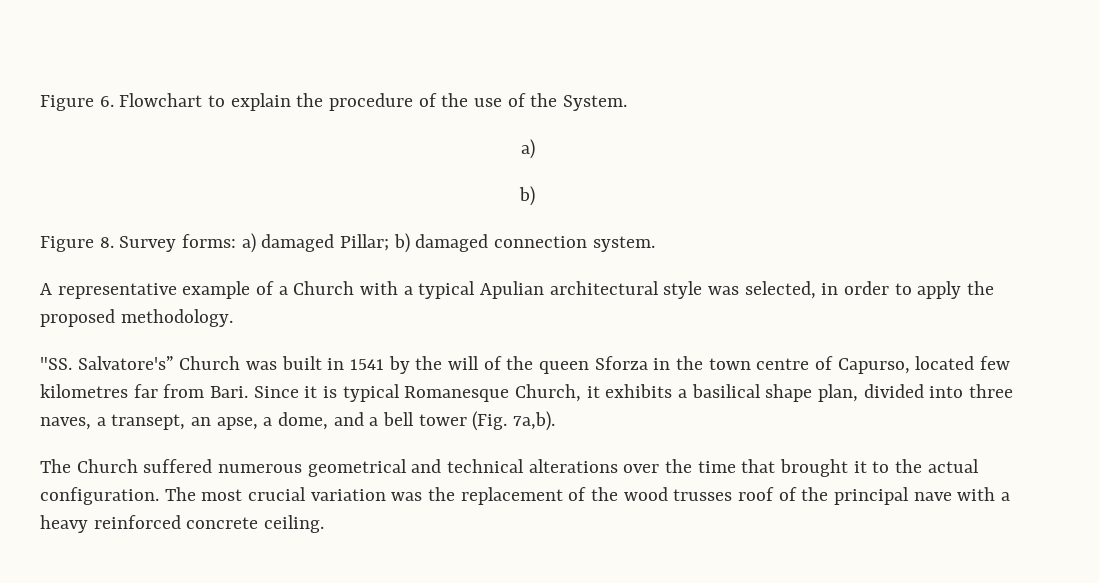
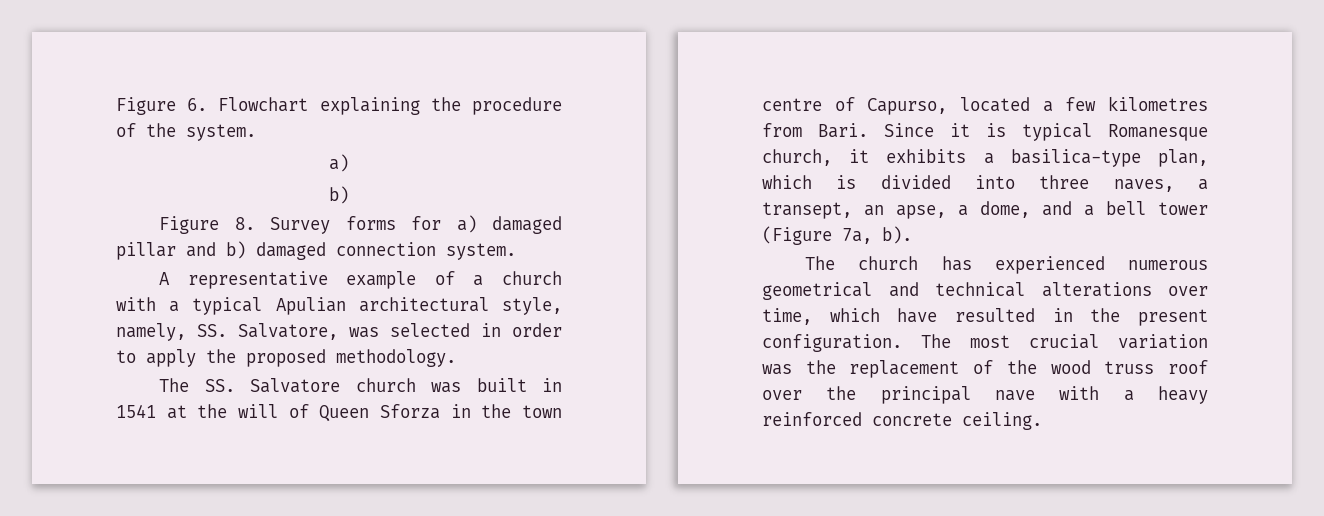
- Figure 6. Flowchart to explain the procedure of the use of the System.
+ Figure 6. Flowchart explaining the procedure of the system.
- Figure 8. Survey forms: a) damaged Pillar; b) damaged connection system.
+ Figure 8. Survey forms for a) damaged pillar and b) damaged connection system.
- A representative example of a Church with a typical Apulian architectural style was selected, in order to apply the proposed methodology.
+ A representative example of a church with a typical Apulian architectural style, namely, SS. Salvatore, was selected in order to apply the proposed methodology.
- "SS. Salvatore's” Church was built in 1541 by the will of the queen Sforza in the town centre of Capurso, located few kilometres far from Bari.
+ The SS. Salvatore church was built in 1541 at the will of Queen Sforza in the town centre of Capurso, located a few kilometres from Bari.
- Since it is typical Romanesque Church, it exhibits a basilical shape plan, divided into three naves, a transept, an apse, a dome, and a bell tower (Fig. 7a,b).
- The Church suffered numerous geometrical and technical alterations over the time that brought it to the actual configuration.
+ Since it is typical Romanesque church, it exhibits a basilica-type plan, which is divided into three naves, a transept, an apse, a dome, and a bell tower (Figure 7a, b).
+ The church has experienced numerous geometrical and technical alterations over time, which have resulted in the present configuration.
- The most crucial variation was the replacement of the wood trusses roof of the principal nave with a heavy reinforced concrete ceiling.
+ The most crucial variation was the replacement of the wood truss roof over the principal nave with a heavy reinforced concrete ceiling.

